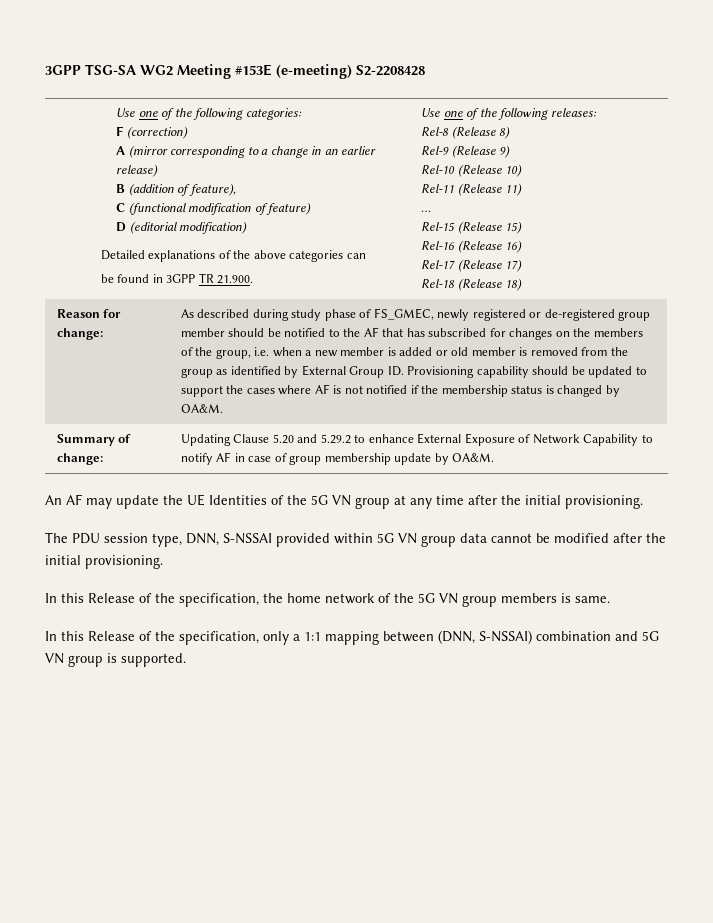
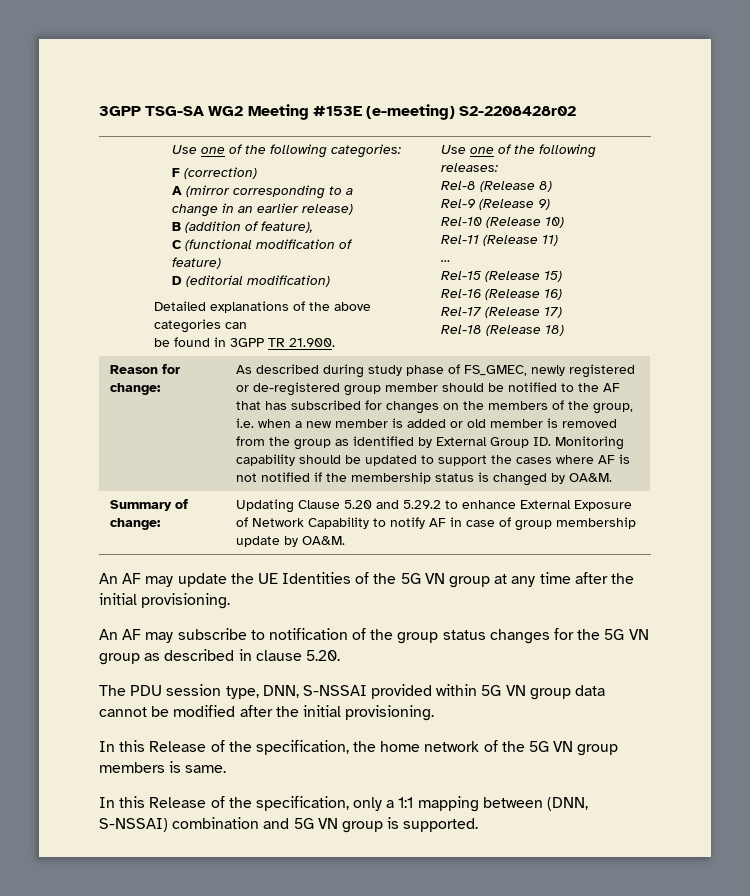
- 3GPP TSG-SA WG2 Meeting #153E (e-meeting) S2-2208428
+ 3GPP TSG-SA WG2 Meeting #153E (e-meeting) S2-2208428r02
- As described during study phase of FS_GMEC, newly registered or de-registered group member should be notified to the AF that has subscribed for changes on the members of the group, i.e. when a new member is added or old member is removed from the group as identified by External Group ID. Provisioning capability should be updated to support the cases where AF is not notified if the membership status is changed by OA&M.
+ As described during study phase of FS_GMEC, newly registered or de-registered group member should be notified to the AF that has subscribed for changes on the members of the group, i.e. when a new member is added or old member is removed from the group as identified by External Group ID. Monitoring capability should be updated to support the cases where AF is not notified if the membership status is changed by OA&M.
+ An AF may subscribe to notification of the group status changes for the 5G VN group as described in clause 5.20.

